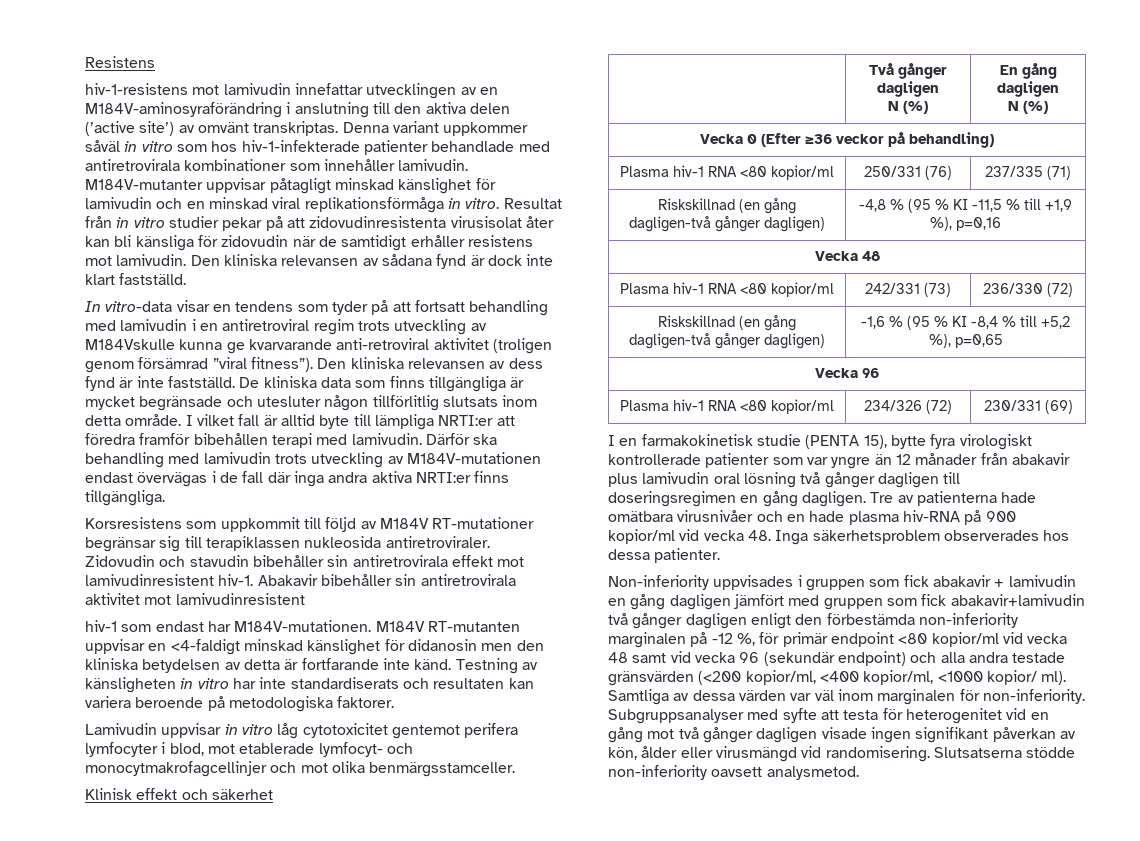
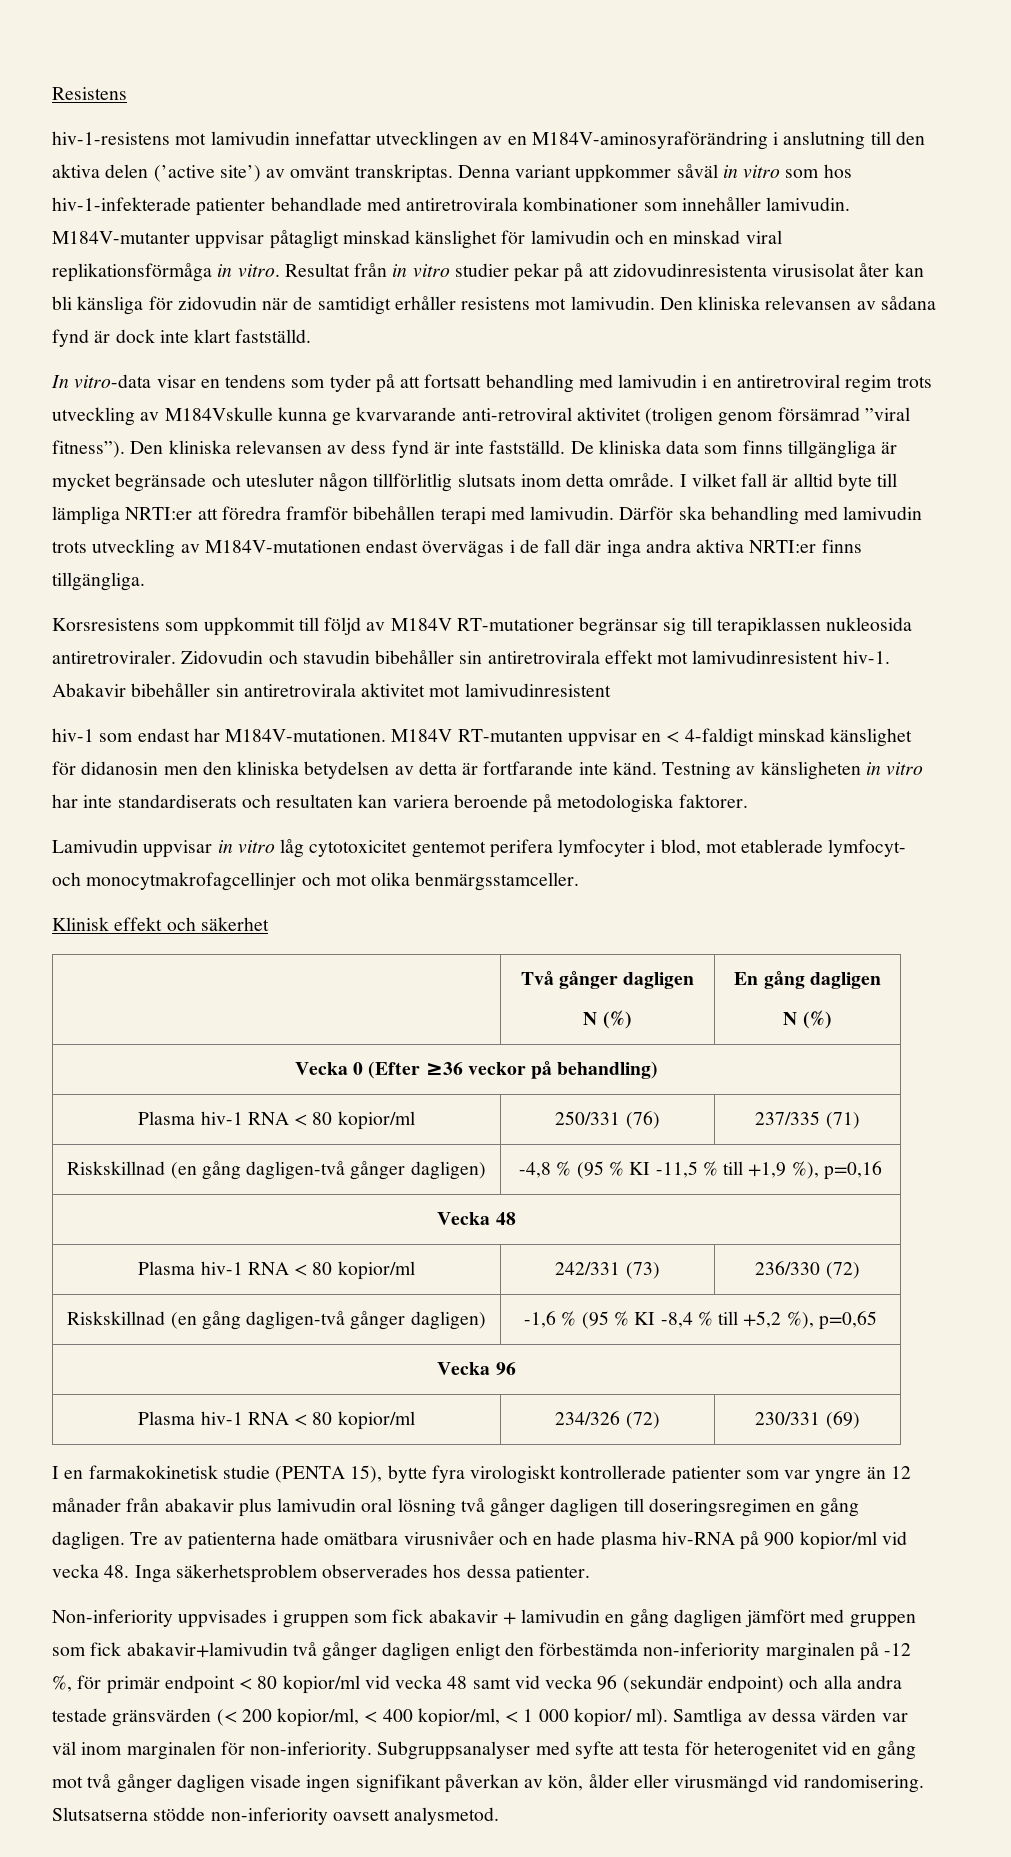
- M184V RT-mutanten uppvisar en <4-faldigt minskad känslighet för didanosin men den kliniska betydelsen av detta är fortfarande inte känd.
+ M184V RT-mutanten uppvisar en < 4-faldigt minskad känslighet för didanosin men den kliniska betydelsen av detta är fortfarande inte känd.
- Plasma hiv-1 RNA <80 kopior/ml | 250/331 (76) | 237/335 (71)
+ Plasma hiv-1 RNA < 80 kopior/ml | 250/331 (76) | 237/335 (71)
- Plasma hiv-1 RNA <80 kopior/ml | 242/331 (73) | 236/330 (72)
+ Plasma hiv-1 RNA < 80 kopior/ml | 242/331 (73) | 236/330 (72)
- Plasma hiv-1 RNA <80 kopior/ml | 234/326 (72) | 230/331 (69)
+ Plasma hiv-1 RNA < 80 kopior/ml | 234/326 (72) | 230/331 (69)
- Non-inferiority uppvisades i gruppen som fick abakavir + lamivudin en gång dagligen jämfört med gruppen som fick abakavir+lamivudin två gånger dagligen enligt den förbestämda non-inferiority marginalen på -12 %, för primär endpoint <80 kopior/ml vid vecka 48 samt vid vecka 96 (sekundär endpoint) och alla andra testade gränsvärden (<200 kopior/ml, <400 kopior/ml, <1000 kopior/ ml).
+ Non-inferiority uppvisades i gruppen som fick abakavir + lamivudin en gång dagligen jämfört med gruppen som fick abakavir+lamivudin två gånger dagligen enligt den förbestämda non-inferiority marginalen på -12 %, för primär endpoint < 80 kopior/ml vid vecka 48 samt vid vecka 96 (sekundär endpoint) och alla andra testade gränsvärden (< 200 kopior/ml, < 400 kopior/ml, < 1 000 kopior/ ml).

